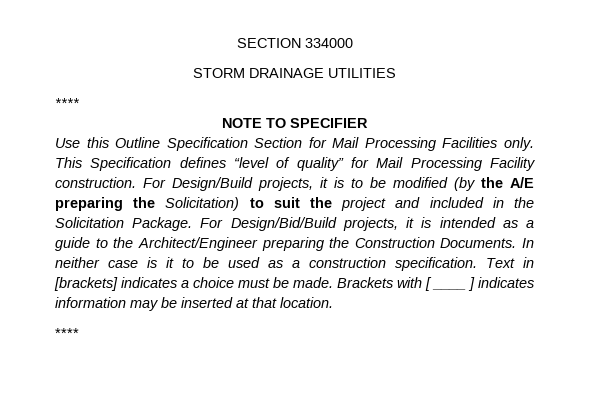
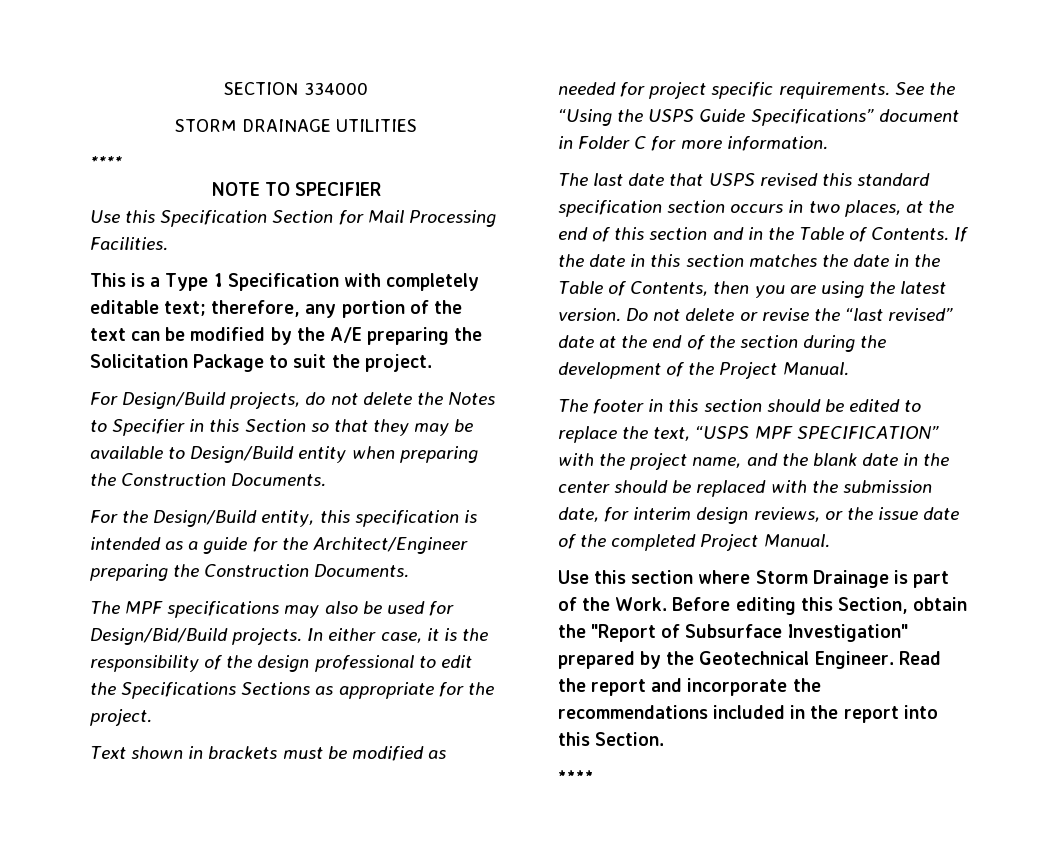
- Use this Outline Specification Section for Mail Processing Facilities only. This Specification defines “level of quality” for Mail Processing Facility construction. For Design/Build projects, it is to be modified (by the A/E preparing the Solicitation) to suit the project and included in the Solicitation Package. For Design/Bid/Build projects, it is intended as a guide to the Architect/Engineer preparing the Construction Documents. In neither case is it to be used as a construction specification. Text in [brackets] indicates a choice must be made. Brackets with [ ____ ] indicates information may be inserted at that location.
+ Use this Specification Section for Mail Processing Facilities.
+ This is a Type 1 Specification with completely editable text; therefore, any portion of the text can be modified by the A/E preparing the Solicitation Package to suit the project.
+ For Design/Build projects, do not delete the Notes to Specifier in this Section so that they may be available to Design/Build entity when preparing the Construction Documents.
+ For the Design/Build entity, this specification is intended as a guide for the Architect/Engineer preparing the Construction Documents.
+ The MPF specifications may also be used for Design/Bid/Build projects. In either case, it is the responsibility of the design professional to edit the Specifications Sections as appropriate for the project.
+ Text shown in brackets must be modified as needed for project specific requirements. See the “Using the USPS Guide Specifications” document in Folder C for more information.
+ The last date that USPS revised this standard specification section occurs in two places, at the end of this section and in the Table of Contents. If the date in this section matches the date in the Table of Contents, then you are using the latest version. Do not delete or revise the “last revised” date at the end of the section during the development of the Project Manual.
+ The footer in this section should be edited to replace the text, “USPS MPF SPECIFICATION” with the project name, and the blank date in the center should be replaced with the submission date, for interim design reviews, or the issue date of the completed Project Manual.
+ Use this section where Storm Drainage is part of the Work. Before editing this Section, obtain the "Report of Subsurface Investigation" prepared by the Geotechnical Engineer. Read the report and incorporate the recommendations included in the report into this Section.

